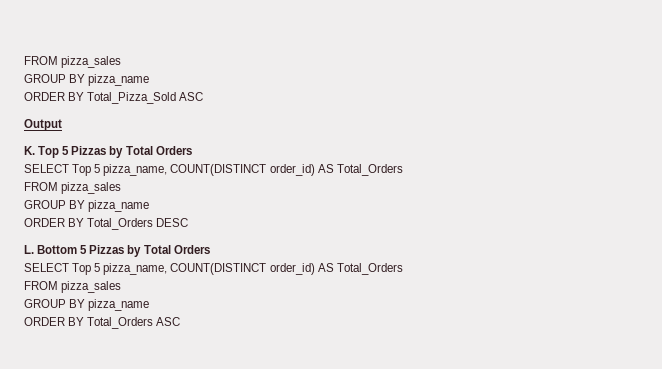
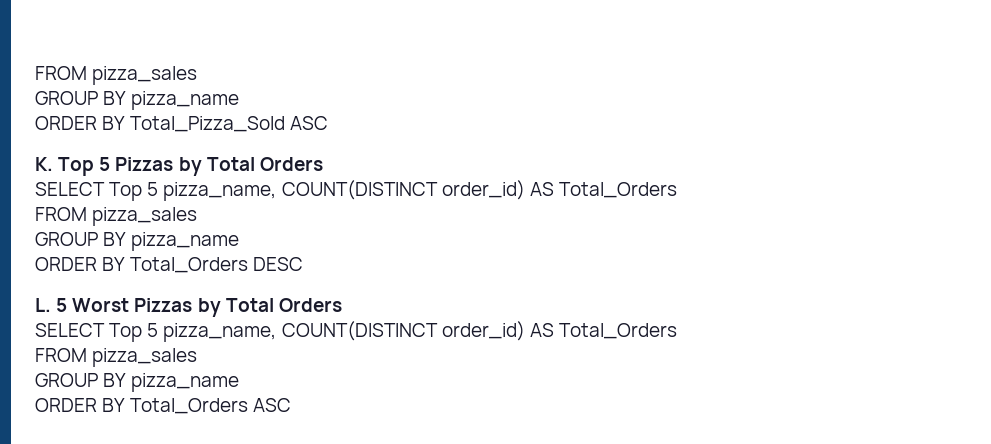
- Output
- L. Bottom 5 Pizzas by Total Orders
+ L. 5 Worst Pizzas by Total Orders

